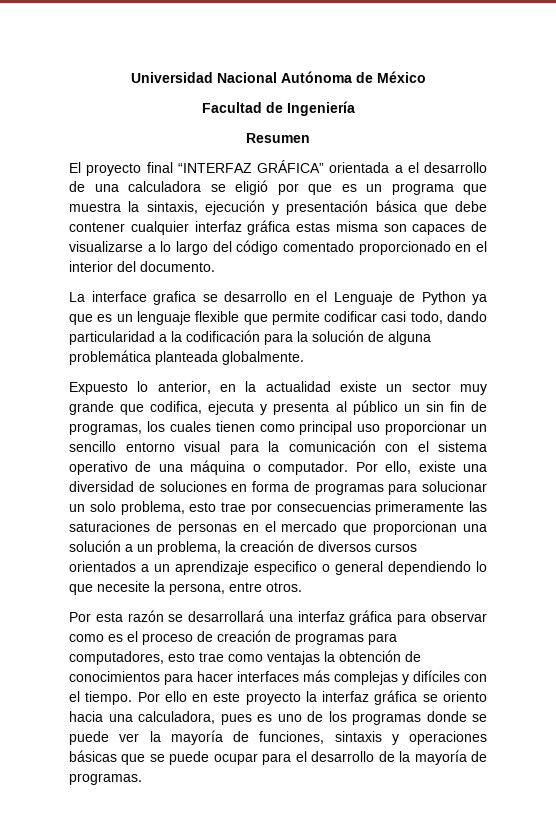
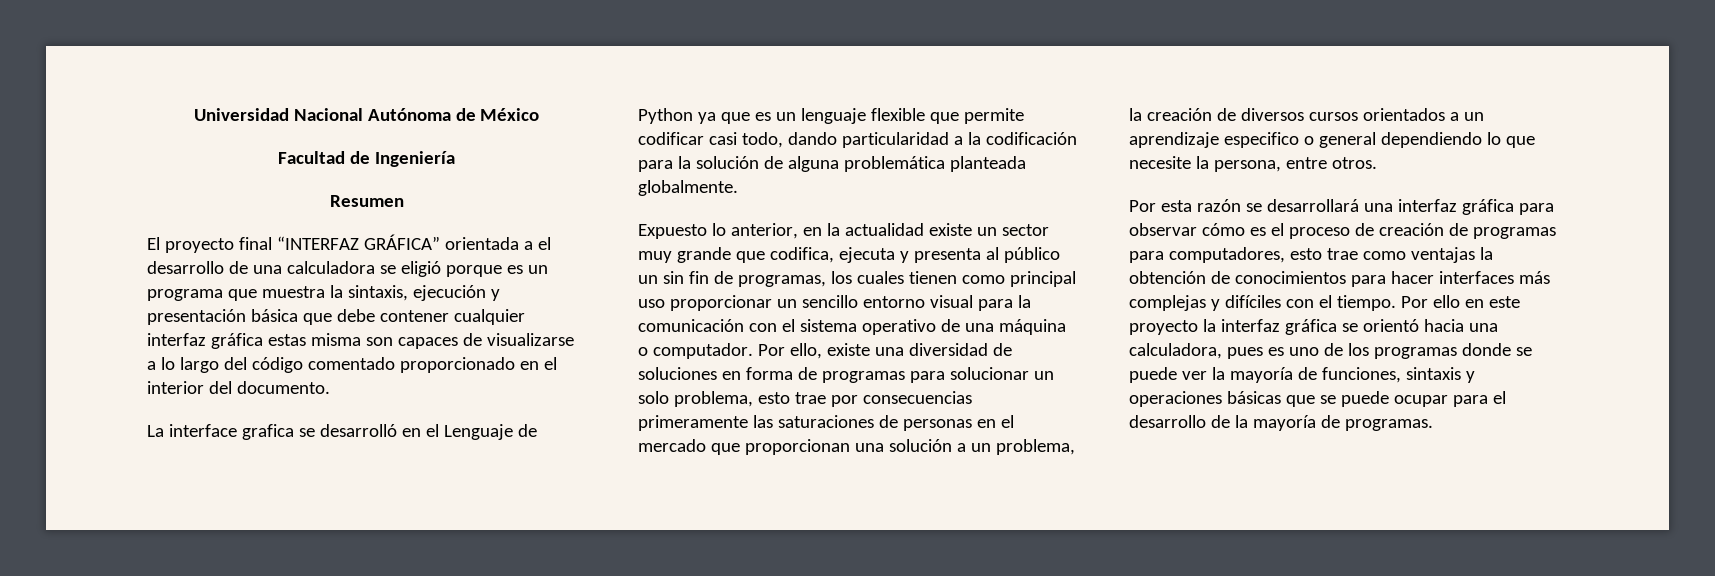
- El proyecto final “INTERFAZ GRÁFICA” orientada a el desarrollo de una calculadora se eligió por que es un programa que muestra la sintaxis, ejecución y presentación básica que debe contener cualquier interfaz gráfica estas misma son capaces de visualizarse a lo largo del código comentado proporcionado en el interior del documento.
+ El proyecto final “INTERFAZ GRÁFICA” orientada a el desarrollo de una calculadora se eligió porque es un programa que muestra la sintaxis, ejecución y presentación básica que debe contener cualquier interfaz gráfica estas misma son capaces de visualizarse a lo largo del código comentado proporcionado en el interior del documento.
- La interface grafica se desarrollo en el Lenguaje de Python ya que es un lenguaje flexible que permite codificar casi todo, dando particularidad a la codificación para la solución de alguna problemática planteada globalmente.
+ La interface grafica se desarrolló en el Lenguaje de Python ya que es un lenguaje flexible que permite codificar casi todo, dando particularidad a la codificación para la solución de alguna problemática planteada globalmente.
- Por esta razón se desarrollará una interfaz gráfica para observar como es el proceso de creación de programas para computadores, esto trae como ventajas la obtención de conocimientos para hacer interfaces más complejas y difíciles con el tiempo.
+ Por esta razón se desarrollará una interfaz gráfica para observar cómo es el proceso de creación de programas para computadores, esto trae como ventajas la obtención de conocimientos para hacer interfaces más complejas y difíciles con el tiempo.
- Por ello en este proyecto la interfaz gráfica se oriento hacia una calculadora, pues es uno de los programas donde se puede ver la mayoría de funciones, sintaxis y operaciones básicas que se puede ocupar para el desarrollo de la mayoría de programas.
+ Por ello en este proyecto la interfaz gráfica se orientó hacia una calculadora, pues es uno de los programas donde se puede ver la mayoría de funciones, sintaxis y operaciones básicas que se puede ocupar para el desarrollo de la mayoría de programas.

